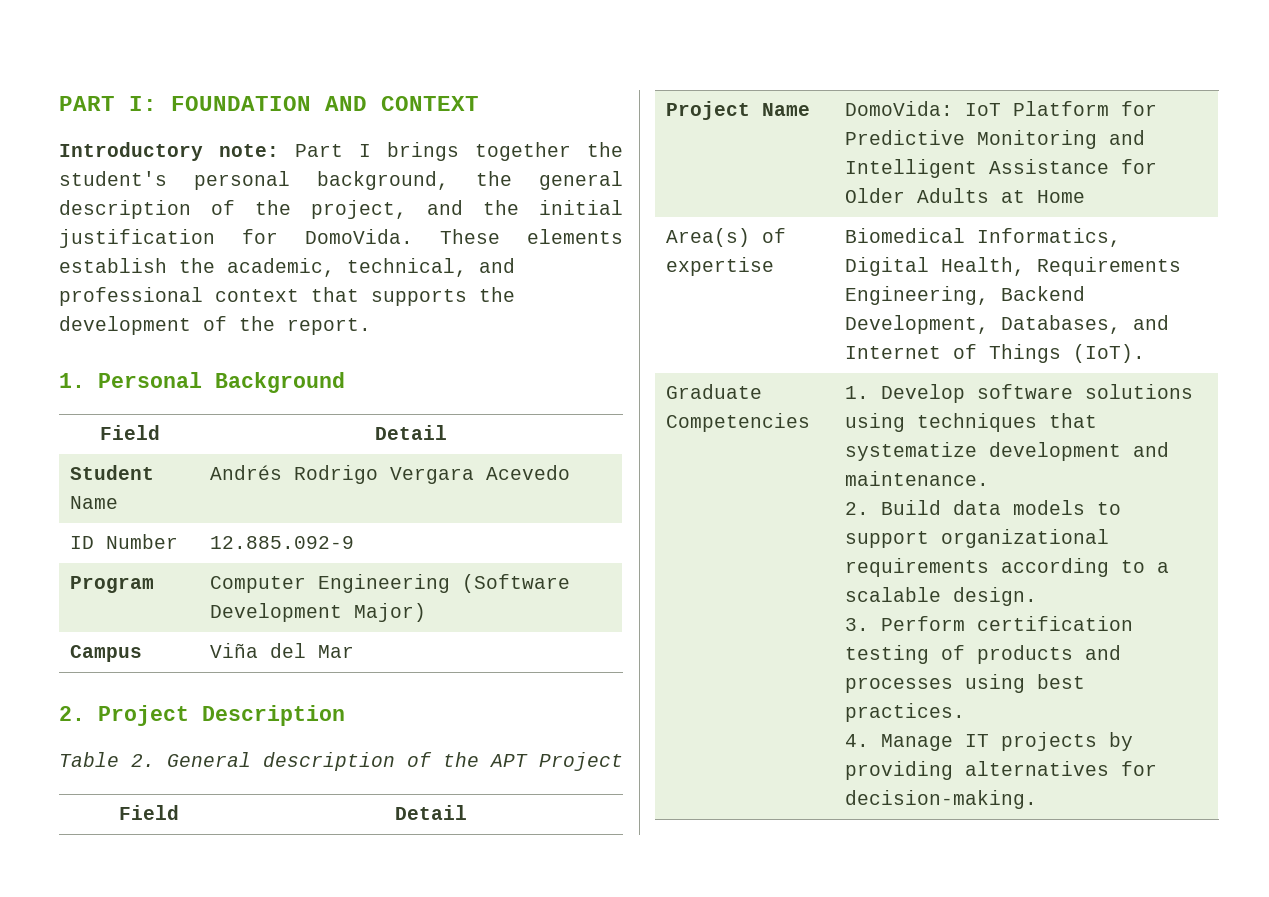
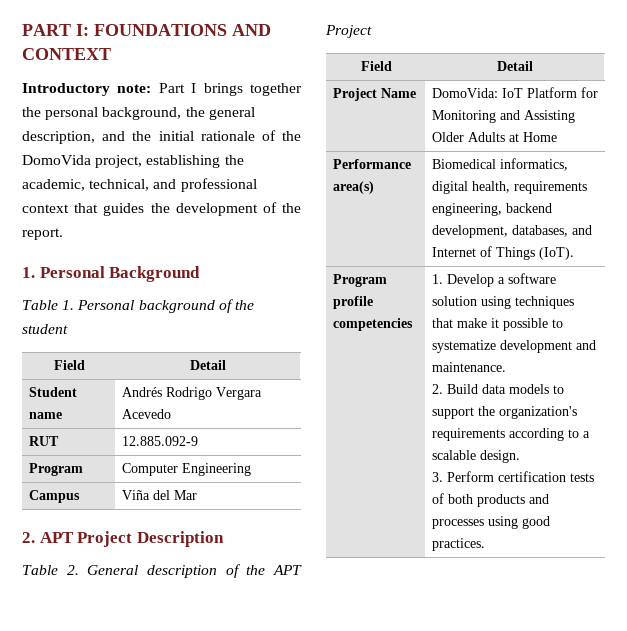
- PART I: FOUNDATION AND CONTEXT
+ PART I: FOUNDATIONS AND CONTEXT
- Introductory note: Part I brings together the student's personal background, the general description of the project, and the initial justification for DomoVida. These elements establish the academic, technical, and professional context that supports the development of the report.
+ Introductory note: Part I brings together the personal background, the general description, and the initial rationale of the DomoVida project, establishing the academic, technical, and professional context that guides the development of the report.
+ Table 1. Personal background of the student
- Student Name | Andrés Rodrigo Vergara Acevedo
+ Student name | Andrés Rodrigo Vergara Acevedo
- ID Number | 12.885.092-9
+ RUT | 12.885.092-9
- Program | Computer Engineering (Software Development Major)
+ Program | Computer Engineering
- 2. Project Description
+ 2. APT Project Description
- Project Name | DomoVida: IoT Platform for Predictive Monitoring and Intelligent Assistance for Older Adults at Home
+ Project Name | DomoVida: IoT Platform for Monitoring and Assisting Older Adults at Home
- Area(s) of expertise | Biomedical Informatics, Digital Health, Requirements Engineering, Backend Development, Databases, and Internet of Things (IoT).
+ Performance area(s) | Biomedical informatics, digital health, requirements engineering, backend development, databases, and Internet of Things (IoT).
- Graduate Competencies
+ Program profile competencies
- 1. Develop software solutions using techniques that systematize development and maintenance.
+ 1. Develop a software solution using techniques that make it possible to systematize development and maintenance.
- 2. Build data models to support organizational requirements according to a scalable design.
+ 2. Build data models to support the organization's requirements according to a scalable design.
- 3. Perform certification testing of products and processes using best practices.
+ 3. Perform certification tests of both products and processes using good practices.
- 4. Manage IT projects by providing alternatives for decision-making.

